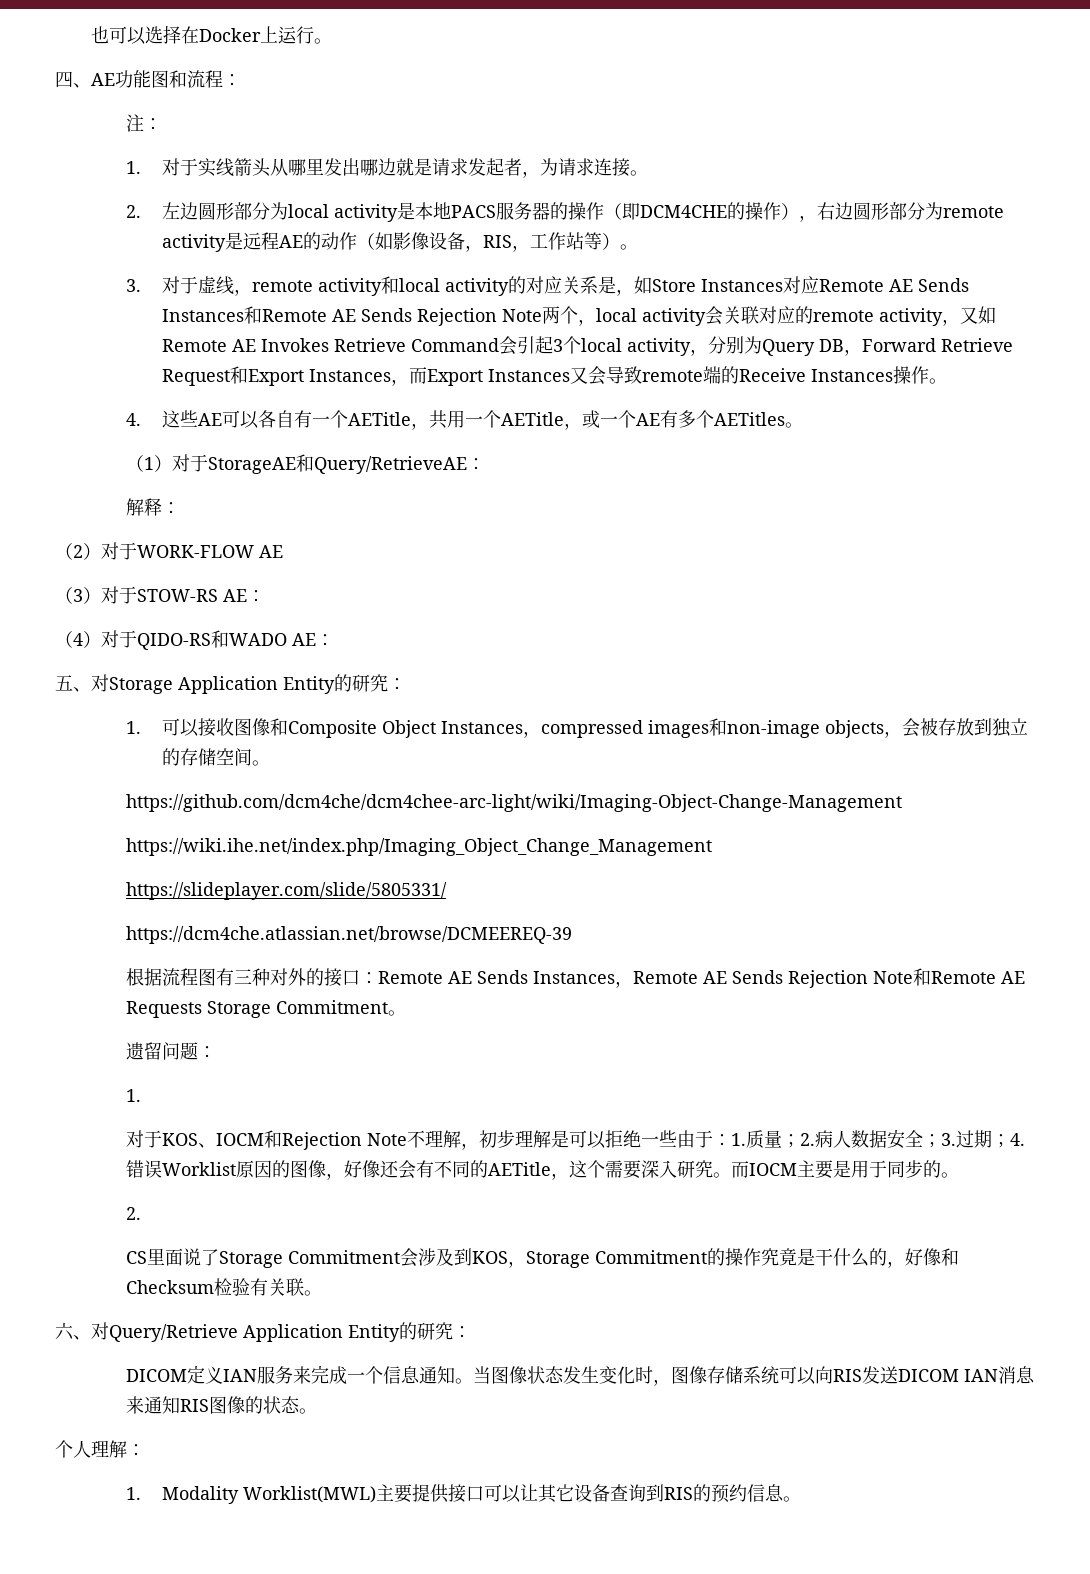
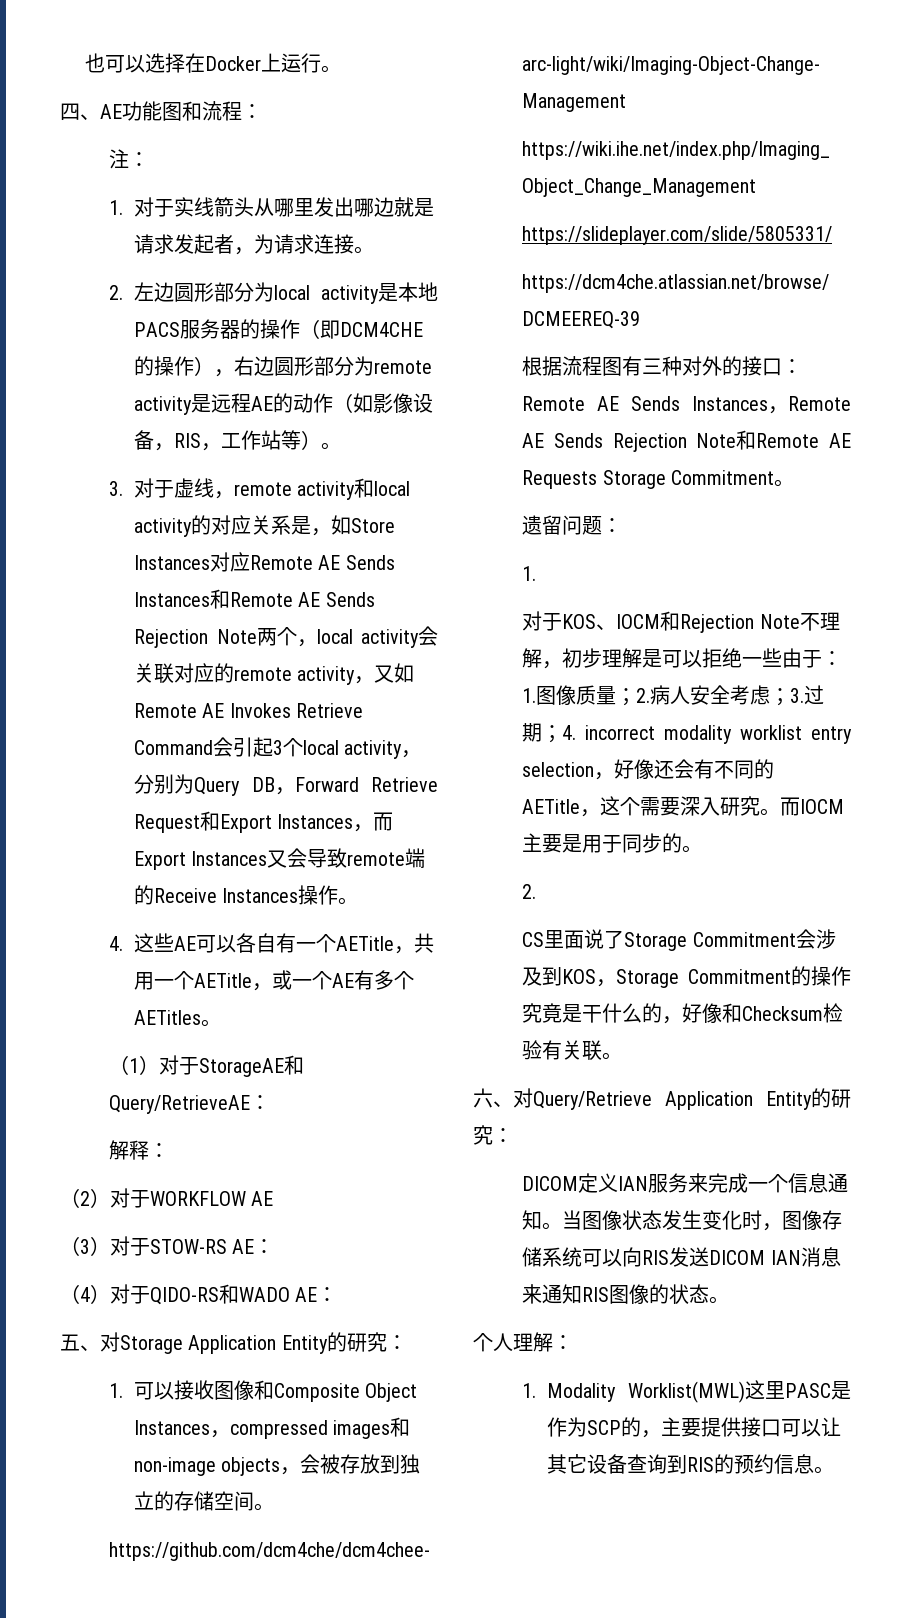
- （2）对于WORK-FLOW AE
+ （2）对于WORKFLOW AE
- 对于KOS、IOCM和Rejection Note不理解，初步理解是可以拒绝一些由于：1.质量；2.病人数据安全；3.过期；4.错误Worklist原因的图像，好像还会有不同的AETitle，这个需要深入研究。
+ 对于KOS、IOCM和Rejection Note不理解，初步理解是可以拒绝一些由于：1.图像质量；2.病人安全考虑；3.过期；4. incorrect modality worklist entry selection，好像还会有不同的AETitle，这个需要深入研究。
- 1. Modality Worklist(MWL)主要提供接口可以让其它设备查询到RIS的预约信息。
+ 1. Modality Worklist(MWL)这里PASC是作为SCP的，主要提供接口可以让其它设备查询到RIS的预约信息。

